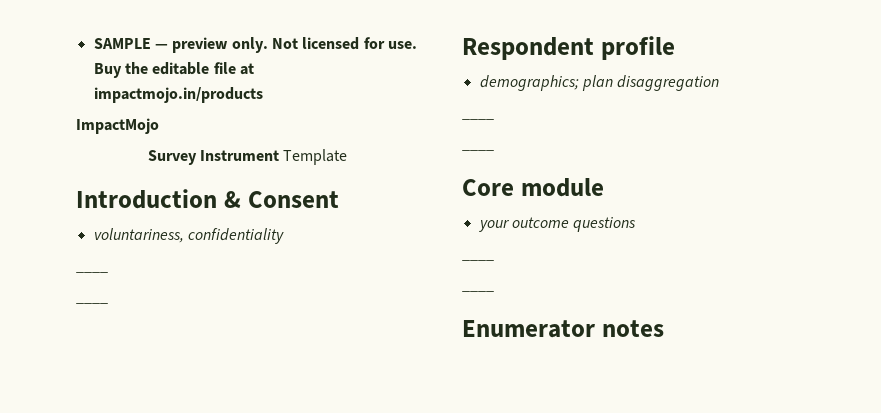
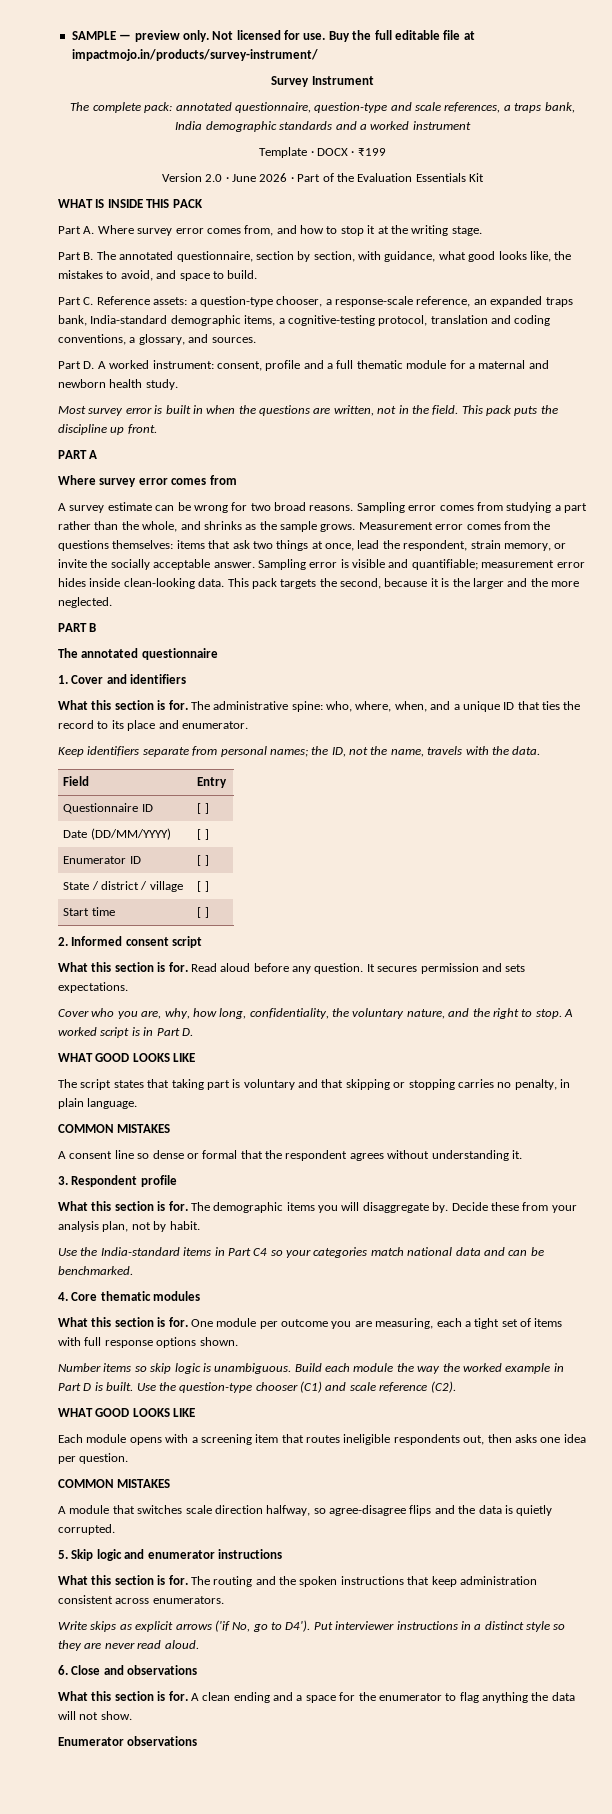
- Buy the editable file at impactmojo.in/products
- ImpactMojo
+ Buy the full editable file at impactmojo.in/products/survey-instrument/
- Survey Instrument Template
- Introduction & Consent
- voluntariness, confidentiality
- ____
- ____
- Respondent profile
- demographics; plan disaggregation
- ____
- ____
- Core module
- your outcome questions
- ____
- ____
- Enumerator notes
+ Survey Instrument
+ The complete pack: annotated questionnaire, question-type and scale references, a traps bank, India demographic standards and a worked instrument
+ Template · DOCX · ₹199
+ Version 2.0 · June 2026 · Part of the Evaluation Essentials Kit
+ WHAT IS INSIDE THIS PACK
+ Part A. Where survey error comes from, and how to stop it at the writing stage.
+ Part B. The annotated questionnaire, section by section, with guidance, what good looks like, the mistakes to avoid, and space to build.
+ Part C. Reference assets: a question-type chooser, a response-scale reference, an expanded traps bank, India-standard demographic items, a cognitive-testing protocol, translation and coding conventions, a glossary, and sources.
+ Part D. A worked instrument: consent, profile and a full thematic module for a maternal and newborn health study.
+ Most survey error is built in when the questions are written, not in the field. This pack puts the discipline up front.
+ PART A
+ Where survey error comes from
+ A survey estimate can be wrong for two broad reasons. Sampling error comes from studying a part rather than the whole, and shrinks as the sample grows. Measurement error comes from the questions themselves: items that ask two things at once, lead the respondent, strain memory, or invite the socially acceptable answer. Sampling error is visible and quantifiable; measurement error hides inside clean-looking data. This pack targets the second, because it is the larger and the more neglected.
+ PART B
+ The annotated questionnaire
+ 1. Cover and identifiers
+ What this section is for. The administrative spine: who, where, when, and a unique ID that ties the record to its place and enumerator.
+ Keep identifiers separate from personal names; the ID, not the name, travels with the data.
+ Field | Entry
+ Questionnaire ID | [ ]
+ Date (DD/MM/YYYY) | [ ]
+ Enumerator ID | [ ]
+ State / district / village | [ ]
+ Start time | [ ]
+ 2. Informed consent script
+ What this section is for. Read aloud before any question. It secures permission and sets expectations.
+ Cover who you are, why, how long, confidentiality, the voluntary nature, and the right to stop. A worked script is in Part D.
+ WHAT GOOD LOOKS LIKE
+ The script states that taking part is voluntary and that skipping or stopping carries no penalty, in plain language.
+ COMMON MISTAKES
+ A consent line so dense or formal that the respondent agrees without understanding it.
+ 3. Respondent profile
+ What this section is for. The demographic items you will disaggregate by. Decide these from your analysis plan, not by habit.
+ Use the India-standard items in Part C4 so your categories match national data and can be benchmarked.
+ 4. Core thematic modules
+ What this section is for. One module per outcome you are measuring, each a tight set of items with full response options shown.
+ Number items so skip logic is unambiguous. Build each module the way the worked example in Part D is built. Use the question-type chooser (C1) and scale reference (C2).
+ WHAT GOOD LOOKS LIKE
+ Each module opens with a screening item that routes ineligible respondents out, then asks one idea per question.
+ COMMON MISTAKES
+ A module that switches scale direction halfway, so agree-disagree flips and the data is quietly corrupted.
+ 5. Skip logic and enumerator instructions
+ What this section is for. The routing and the spoken instructions that keep administration consistent across enumerators.
+ Write skips as explicit arrows ('if No, go to D4'). Put interviewer instructions in a distinct style so they are never read aloud.
+ 6. Close and observations
+ What this section is for. A clean ending and a space for the enumerator to flag anything the data will not show.
+ Enumerator observations

